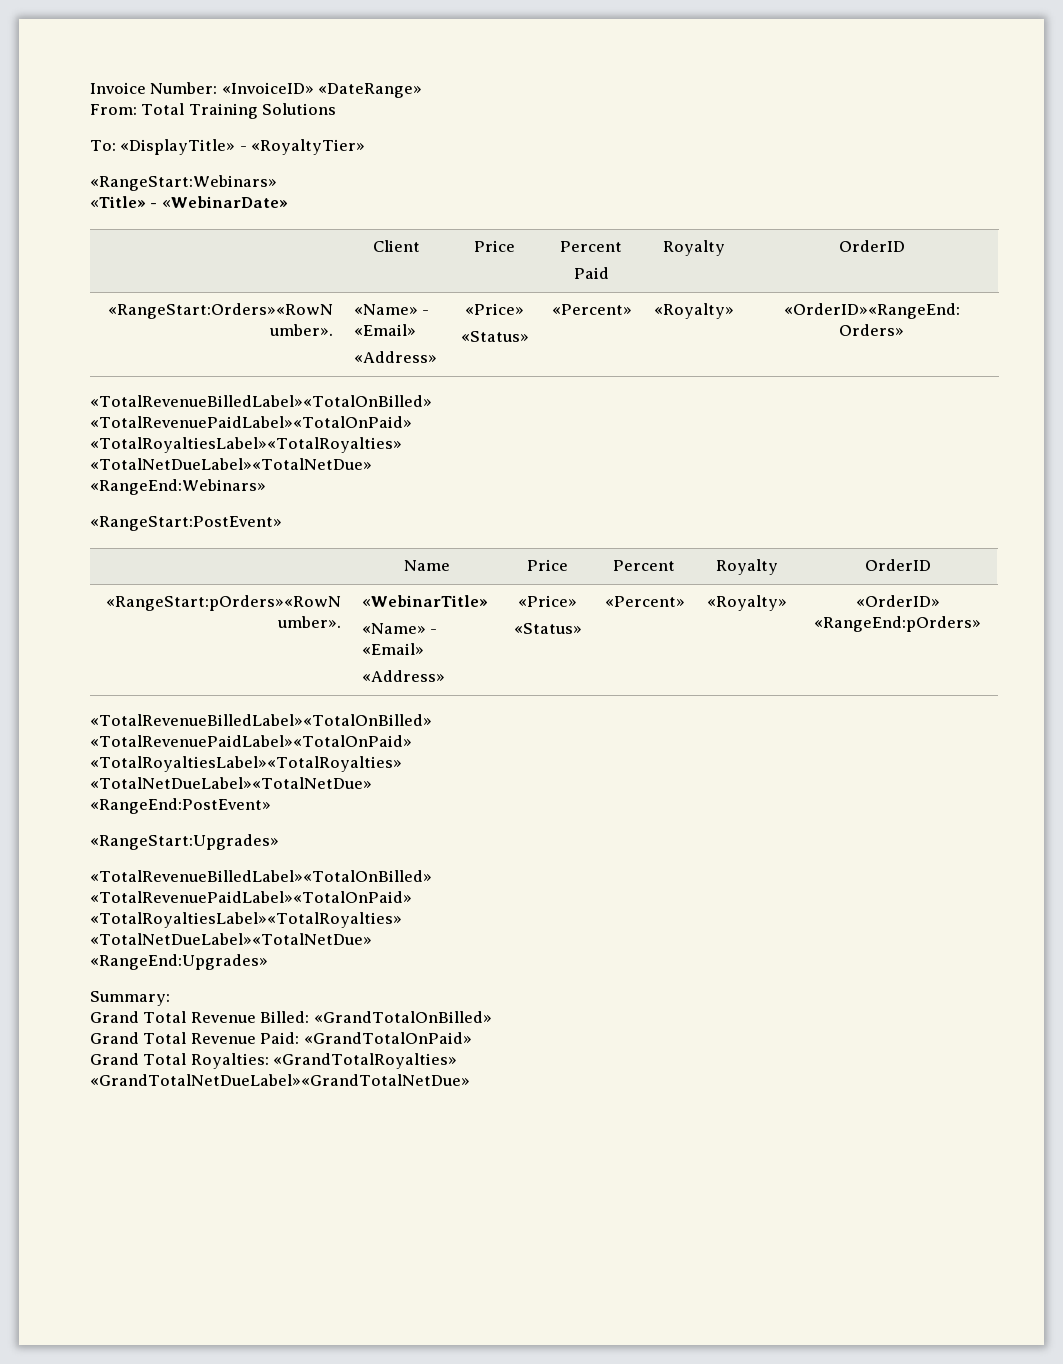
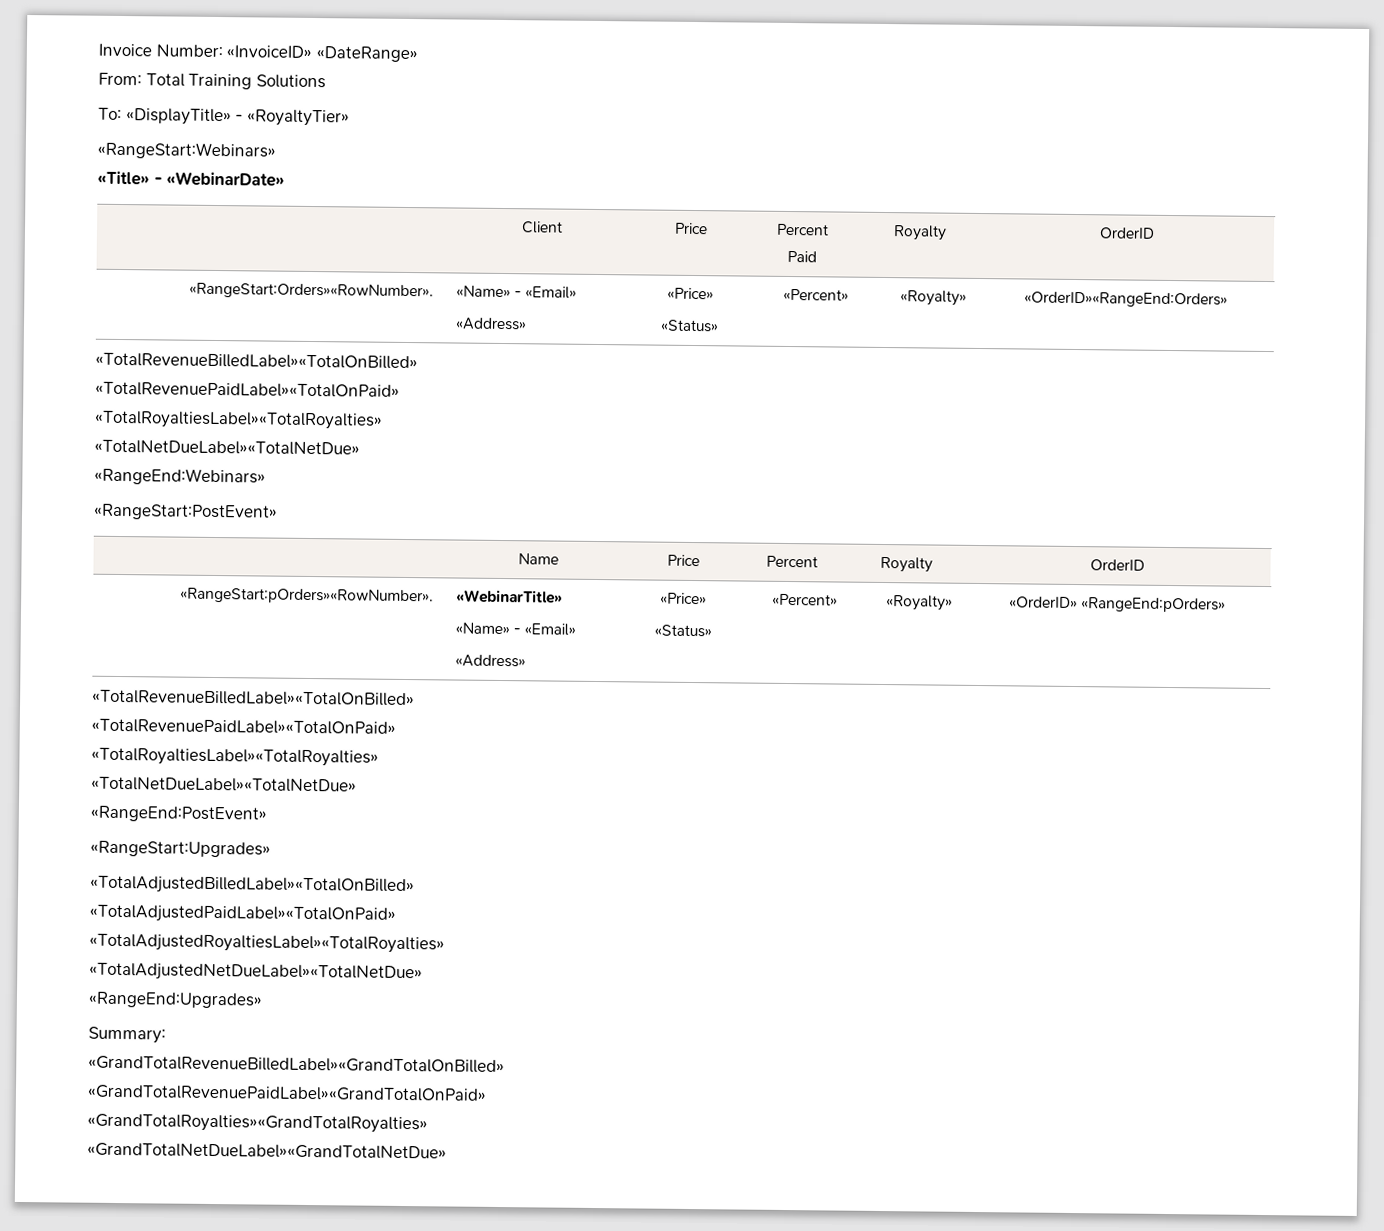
  «RangeStart:Upgrades»
- «TotalRevenueBilledLabel»«TotalOnBilled»
- «TotalRevenuePaidLabel»«TotalOnPaid»
- «TotalRoyaltiesLabel»«TotalRoyalties»
- «TotalNetDueLabel»«TotalNetDue»
+ «TotalAdjustedBilledLabel»«TotalOnBilled»
+ «TotalAdjustedPaidLabel»«TotalOnPaid»
+ «TotalAdjustedRoyaltiesLabel»«TotalRoyalties»
+ «TotalAdjustedNetDueLabel»«TotalNetDue»
  «RangeEnd:Upgrades»
  Summary:
- Grand Total Revenue Billed: «GrandTotalOnBilled»
- Grand Total Revenue Paid: «GrandTotalOnPaid»
- Grand Total Royalties: «GrandTotalRoyalties»
+ «GrandTotalRevenueBilledLabel»«GrandTotalOnBilled»
+ «GrandTotalRevenuePaidLabel»«GrandTotalOnPaid»
+ «GrandTotalRoyalties»«GrandTotalRoyalties»

